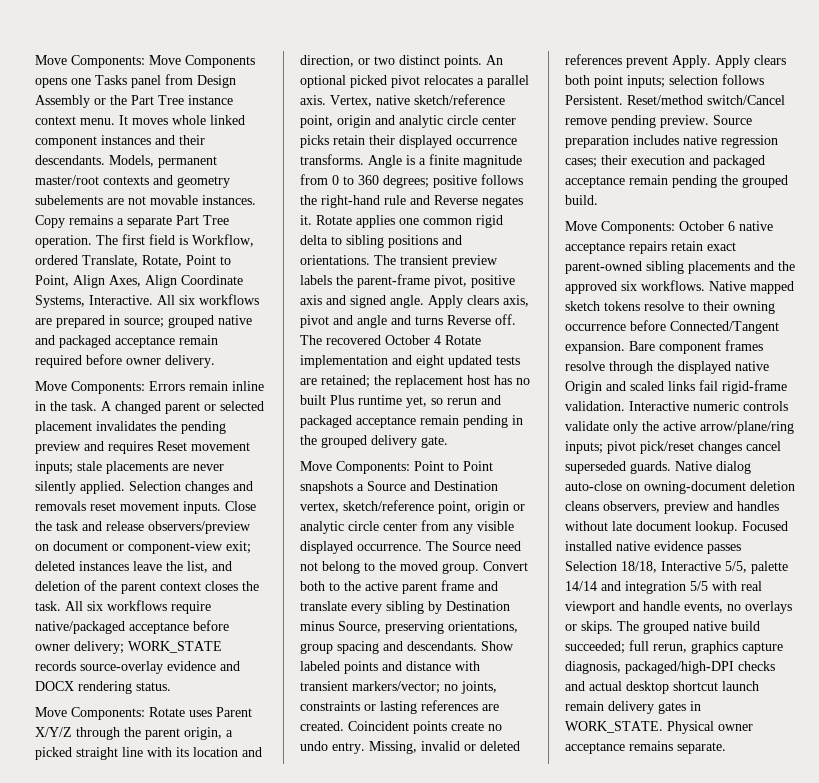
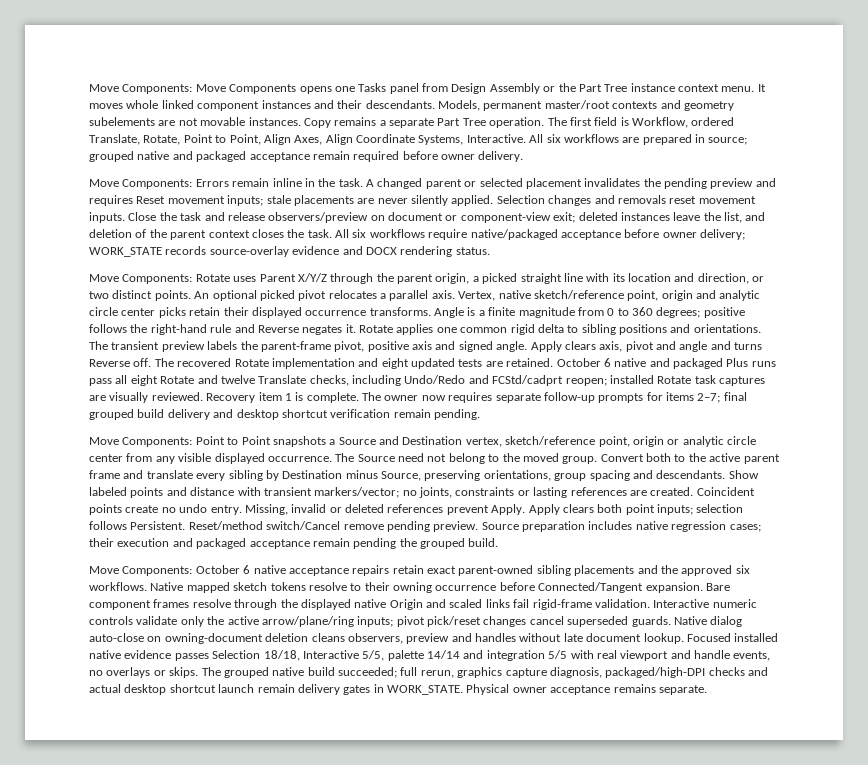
- The recovered October 4 Rotate implementation and eight updated tests are retained; the replacement host has no built Plus runtime yet, so rerun and packaged acceptance remain pending in the grouped delivery gate.
+ The recovered Rotate implementation and eight updated tests are retained. October 6 native and packaged Plus runs pass all eight Rotate and twelve Translate checks, including Undo/Redo and FCStd/cadprt reopen; installed Rotate task captures are visually reviewed. Recovery item 1 is complete. The owner now requires separate follow-up prompts for items 2–7; final grouped build delivery and desktop shortcut verification remain pending.

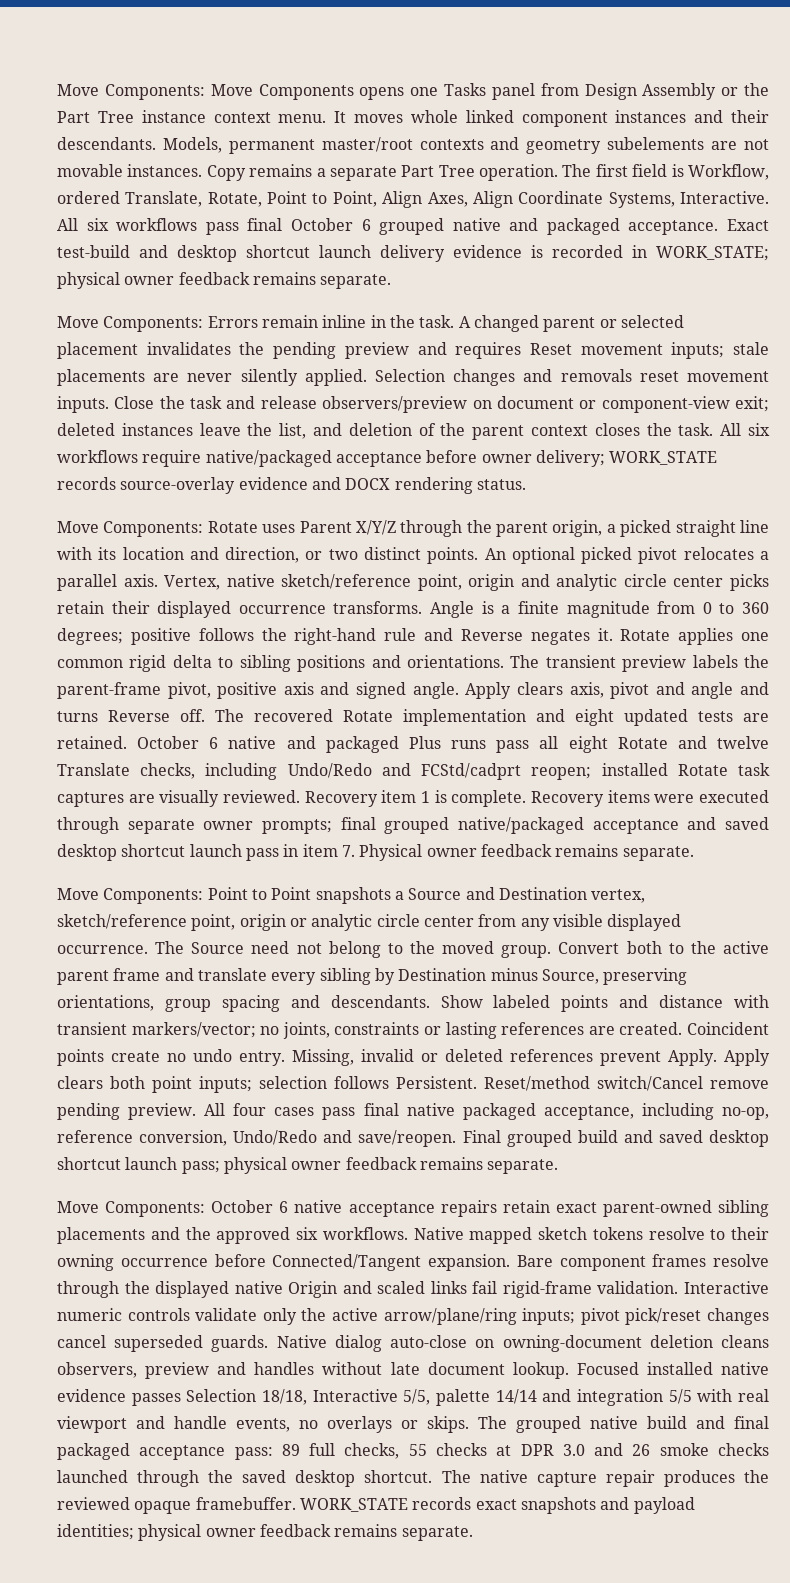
- All six workflows are prepared in source; grouped native and packaged acceptance remain required before owner delivery.
+ All six workflows pass final October 6 grouped native and packaged acceptance. Exact test-build and desktop shortcut launch delivery evidence is recorded in WORK_STATE; physical owner feedback remains separate.
- The owner now requires separate follow-up prompts for items 2–7; final grouped build delivery and desktop shortcut verification remain pending.
+ Recovery items were executed through separate owner prompts; final grouped native/packaged acceptance and saved desktop shortcut launch pass in item 7. Physical owner feedback remains separate.
- Source preparation includes native regression cases; their execution and packaged acceptance remain pending the grouped build.
+ All four cases pass final native packaged acceptance, including no-op, reference conversion, Undo/Redo and save/reopen. Final grouped build and saved desktop shortcut launch pass; physical owner feedback remains separate.
- The grouped native build succeeded; full rerun, graphics capture diagnosis, packaged/high-DPI checks and actual desktop shortcut launch remain delivery gates in WORK_STATE. Physical owner acceptance remains separate.
+ The grouped native build and final packaged acceptance pass: 89 full checks, 55 checks at DPR 3.0 and 26 smoke checks launched through the saved desktop shortcut. The native capture repair produces the reviewed opaque framebuffer. WORK_STATE records exact snapshots and payload identities; physical owner feedback remains separate.

